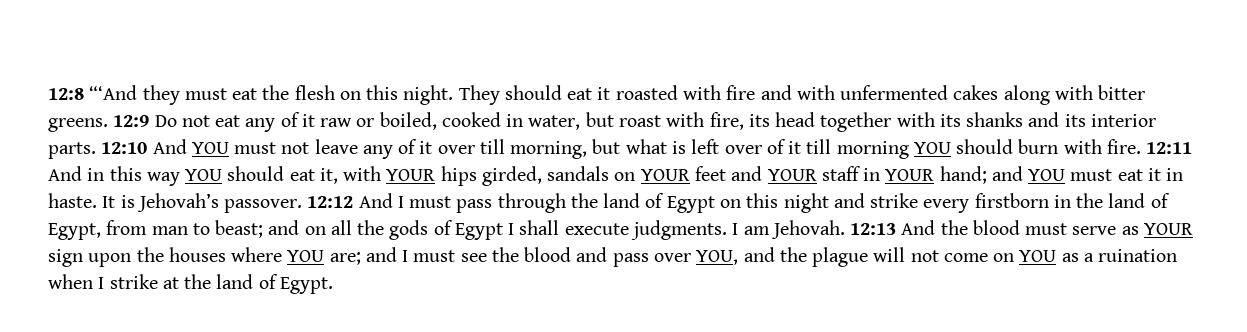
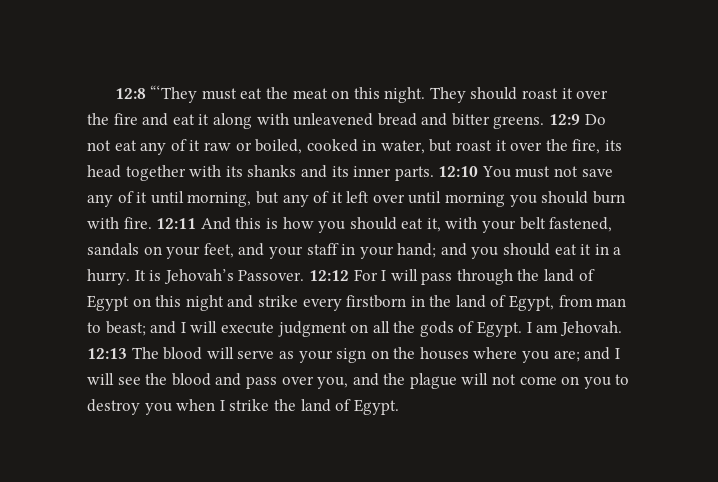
- 12:8 “‘And they must eat the flesh on this night.
+ 12:8 “‘They must eat the meat on this night.
- They should eat it roasted with fire and with unfermented cakes along with bitter greens.
+ They should roast it over the fire and eat it along with unleavened bread and bitter greens.
- 12:9 Do not eat any of it raw or boiled, cooked in water, but roast with fire, its head together with its shanks and its interior parts.
+ 12:9 Do not eat any of it raw or boiled, cooked in water, but roast it over the fire, its head together with its shanks and its inner parts.
- 12:10 And YOU must not leave any of it over till morning, but what is left over of it till morning YOU should burn with fire.
+ 12:10 You must not save any of it until morning, but any of it left over until morning you should burn with fire.
- 12:11 And in this way YOU should eat it, with YOUR hips girded, sandals on YOUR feet and YOUR staff in YOUR hand; and YOU must eat it in haste.
+ 12:11 And this is how you should eat it, with your belt fastened, sandals on your feet, and your staff in your hand; and you should eat it in a hurry.
- It is Jehovah’s passover. 12:12 And I must pass through the land of Egypt on this night and strike every firstborn in the land of Egypt, from man to beast; and on all the gods of Egypt I shall execute judgments. I am Jehovah. 12:13 And the blood must serve as YOUR sign upon the houses where YOU are; and I must see the blood and pass over YOU, and the plague will not come on YOU as a ruination when I strike at the land of Egypt.
+ It is Jehovah’s Passover. 12:12 For I will pass through the land of Egypt on this night and strike every firstborn in the land of Egypt, from man to beast; and I will execute judgment on all the gods of Egypt. I am Jehovah. 12:13 The blood will serve as your sign on the houses where you are; and I will see the blood and pass over you, and the plague will not come on you to destroy you when I strike the land of Egypt.

